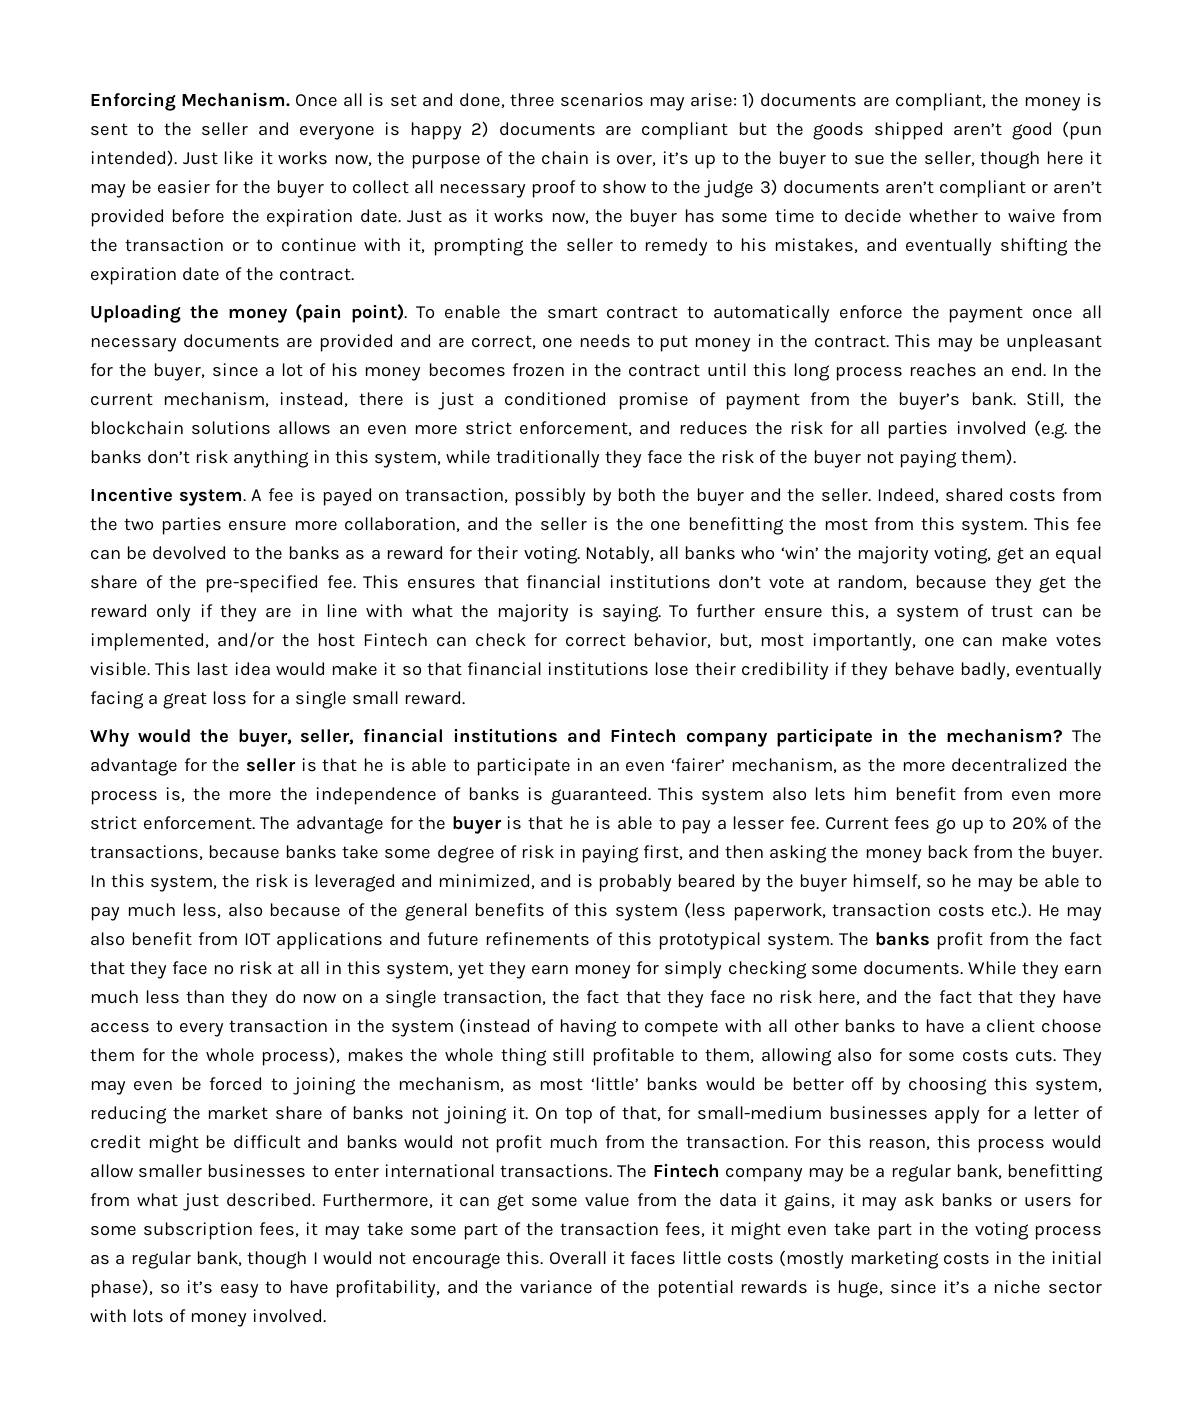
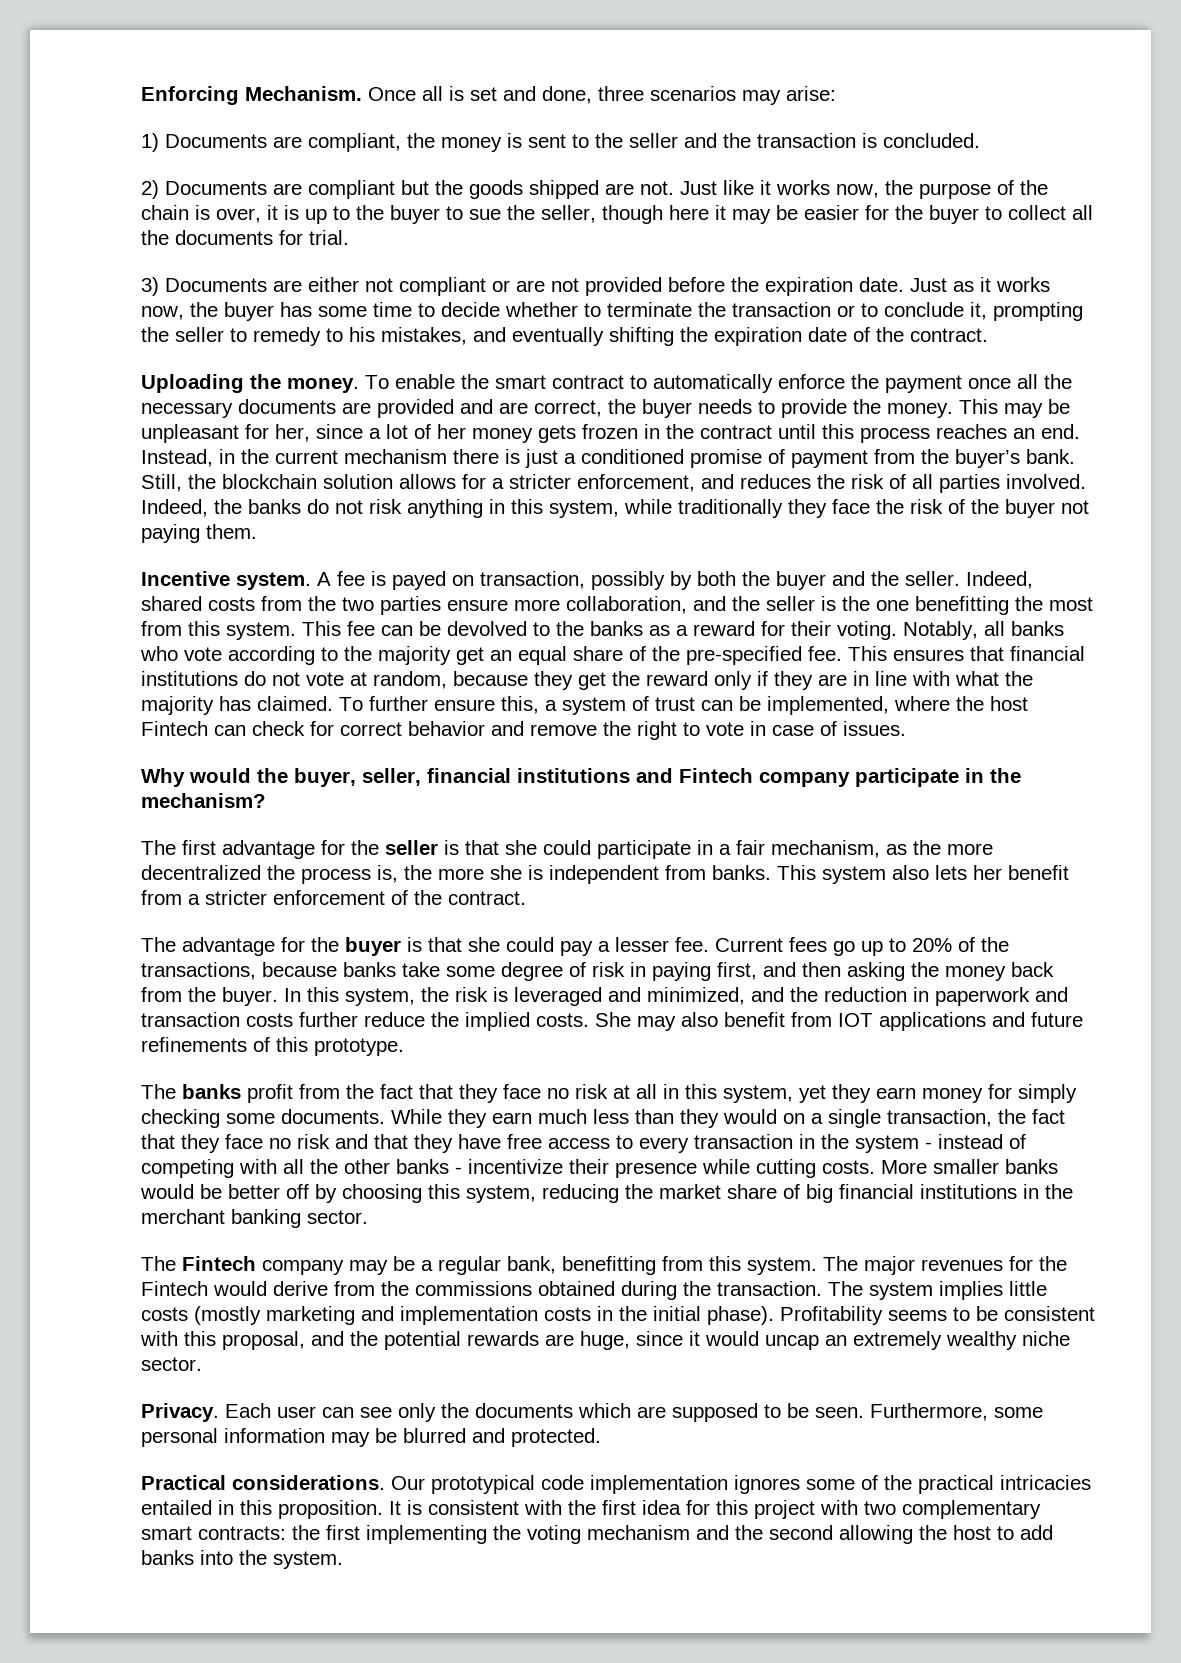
- Once all is set and done, three scenarios may arise: 1) documents are compliant, the money is sent to the seller and everyone is happy 2) documents are compliant but the goods shipped aren’t good (pun intended).
+ Once all is set and done, three scenarios may arise:
+ 1) Documents are compliant, the money is sent to the seller and the transaction is concluded.
+ 2) Documents are compliant but the goods shipped are not.
- Just like it works now, the purpose of the chain is over, it’s up to the buyer to sue the seller, though here it may be easier for the buyer to collect all necessary proof to show to the judge 3) documents aren’t compliant or aren’t provided before the expiration date.
+ Just like it works now, the purpose of the chain is over, it is up to the buyer to sue the seller, though here it may be easier for the buyer to collect all the documents for trial.
+ 3) Documents are either not compliant or are not provided before the expiration date.
- Just as it works now, the buyer has some time to decide whether to waive from the transaction or to continue with it, prompting the seller to remedy to his mistakes, and eventually shifting the expiration date of the contract.
+ Just as it works now, the buyer has some time to decide whether to terminate the transaction or to conclude it, prompting the seller to remedy to his mistakes, and eventually shifting the expiration date of the contract.
- Uploading the money (pain point).
+ Uploading the money.
- To enable the smart contract to automatically enforce the payment once all necessary documents are provided and are correct, one needs to put money in the contract.
+ To enable the smart contract to automatically enforce the payment once all the necessary documents are provided and are correct, the buyer needs to provide the money.
- This may be unpleasant for the buyer, since a lot of his money becomes frozen in the contract until this long process reaches an end.
+ This may be unpleasant for her, since a lot of her money gets frozen in the contract until this process reaches an end.
- In the current mechanism, instead, there is just a conditioned promise of payment from the buyer’s bank.
+ Instead, in the current mechanism there is just a conditioned promise of payment from the buyer’s bank.
- Still, the blockchain solutions allows an even more strict enforcement, and reduces the risk for all parties involved (e.g. the banks don’t risk anything in this system, while traditionally they face the risk of the buyer not paying them).
+ Still, the blockchain solution allows for a stricter enforcement, and reduces the risk of all parties involved. Indeed, the banks do not risk anything in this system, while traditionally they face the risk of the buyer not paying them.
- Notably, all banks who ‘win’ the majority voting, get an equal share of the pre-specified fee.
+ Notably, all banks who vote according to the majority get an equal share of the pre-specified fee.
- This ensures that financial institutions don’t vote at random, because they get the reward only if they are in line with what the majority is saying.
+ This ensures that financial institutions do not vote at random, because they get the reward only if they are in line with what the majority has claimed.
- To further ensure this, a system of trust can be implemented, and/or the host Fintech can check for correct behavior, but, most importantly, one can make votes visible. This last idea would make it so that financial institutions lose their credibility if they behave badly, eventually facing a great loss for a single small reward.
+ To further ensure this, a system of trust can be implemented, where the host Fintech can check for correct behavior and remove the right to vote in case of issues.
- Why would the buyer, seller, financial institutions and Fintech company participate in the mechanism? The advantage for the seller is that he is able to participate in an even ‘fairer’ mechanism, as the more decentralized the process is, the more the independence of banks is guaranteed.
+ Why would the buyer, seller, financial institutions and Fintech company participate in the mechanism?
+ The first advantage for the seller is that she could participate in a fair mechanism, as the more decentralized the process is, the more she is independent from banks.
- This system also lets him benefit from even more strict enforcement. The advantage for the buyer is that he is able to pay a lesser fee.
+ This system also lets her benefit from a stricter enforcement of the contract.
+ The advantage for the buyer is that she could pay a lesser fee.
- In this system, the risk is leveraged and minimized, and is probably beared by the buyer himself, so he may be able to pay much less, also because of the general benefits of this system (less paperwork, transaction costs etc.). He may also benefit from IOT applications and future refinements of this prototypical system. The banks profit from the fact that they face no risk at all in this system, yet they earn money for simply checking some documents.
+ In this system, the risk is leveraged and minimized, and the reduction in paperwork and transaction costs further reduce the implied costs. She may also benefit from IOT applications and future refinements of this prototype.
+ The banks profit from the fact that they face no risk at all in this system, yet they earn money for simply checking some documents.
- While they earn much less than they do now on a single transaction, the fact that they face no risk here, and the fact that they have access to every transaction in the system (instead of having to compete with all other banks to have a client choose them for the whole process), makes the whole thing still profitable to them, allowing also for some costs cuts. They may even be forced to joining the mechanism, as most ‘little’ banks would be better off by choosing this system, reducing the market share of banks not joining it. On top of that, for small-medium businesses apply for a letter of credit might be difficult and banks would not profit much from the transaction. For this reason, this process would allow smaller businesses to enter international transactions. The Fintech company may be a regular bank, benefitting from what just described. Furthermore, it can get some value from the data it gains, it may ask banks or users for some subscription fees, it may take some part of the transaction fees, it might even take part in the voting process as a regular bank, though I would not encourage this. Overall it faces little costs (mostly marketing costs in the initial phase), so it’s easy to have profitability, and the variance of the potential rewards is huge, since it’s a niche sector with lots of money involved.
+ While they earn much less than they would on a single transaction, the fact that they face no risk and that they have free access to every transaction in the system - instead of competing with all the other banks - incentivize their presence while cutting costs. More smaller banks would be better off by choosing this system, reducing the market share of big financial institutions in the merchant banking sector.
+ The Fintech company may be a regular bank, benefitting from this system. The major revenues for the Fintech would derive from the commissions obtained during the transaction. The system implies little costs (mostly marketing and implementation costs in the initial phase). Profitability seems to be consistent with this proposal, and the potential rewards are huge, since it would uncap an extremely wealthy niche sector.
+ Privacy. Each user can see only the documents which are supposed to be seen. Furthermore, some personal information may be blurred and protected.
+ Practical considerations. Our prototypical code implementation ignores some of the practical intricacies entailed in this proposition. It is consistent with the first idea for this project with two complementary smart contracts: the first implementing the voting mechanism and the second allowing the host to add banks into the system.

